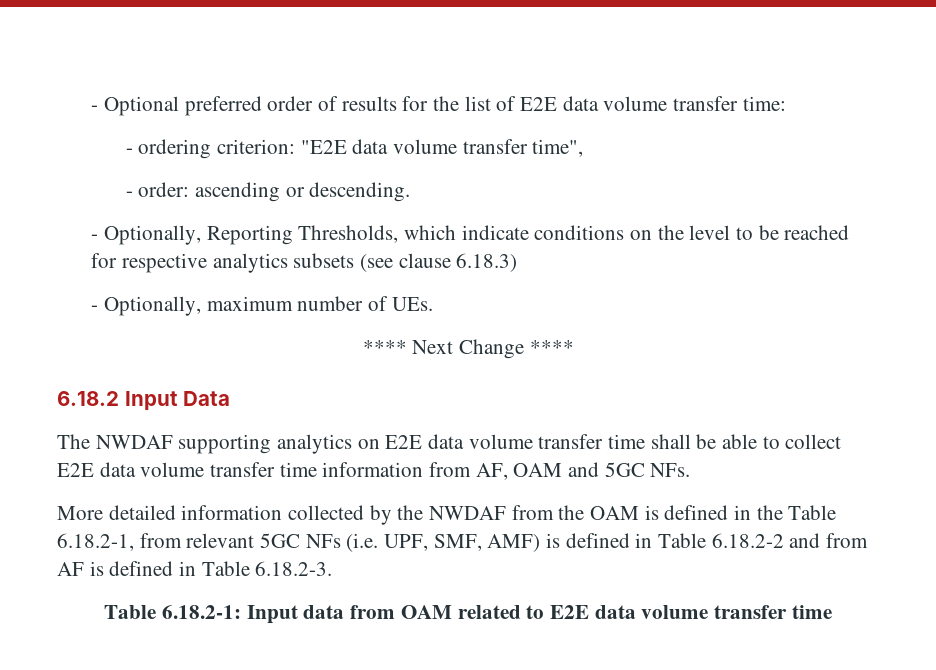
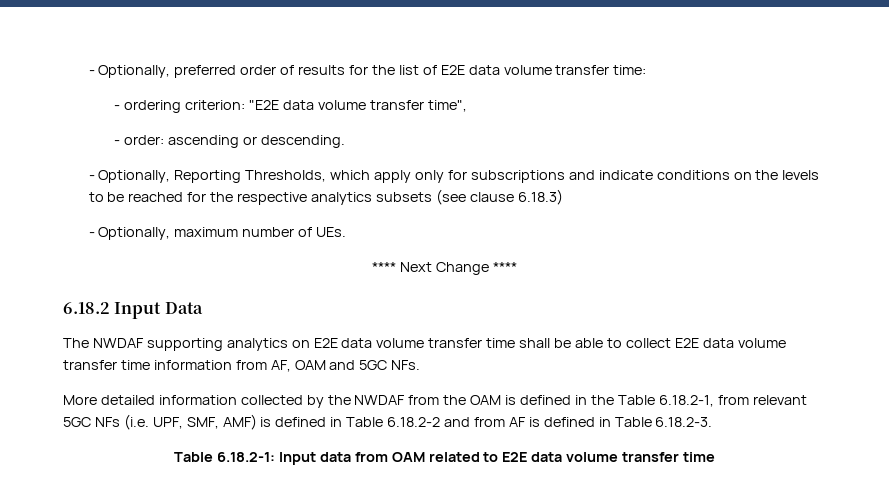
- - Optional preferred order of results for the list of E2E data volume transfer time:
+ - Optionally, preferred order of results for the list of E2E data volume transfer time:
- - Optionally, Reporting Thresholds, which indicate conditions on the level to be reached for respective analytics subsets (see clause 6.18.3)
+ - Optionally, Reporting Thresholds, which apply only for subscriptions and indicate conditions on the levels to be reached for the respective analytics subsets (see clause 6.18.3)

